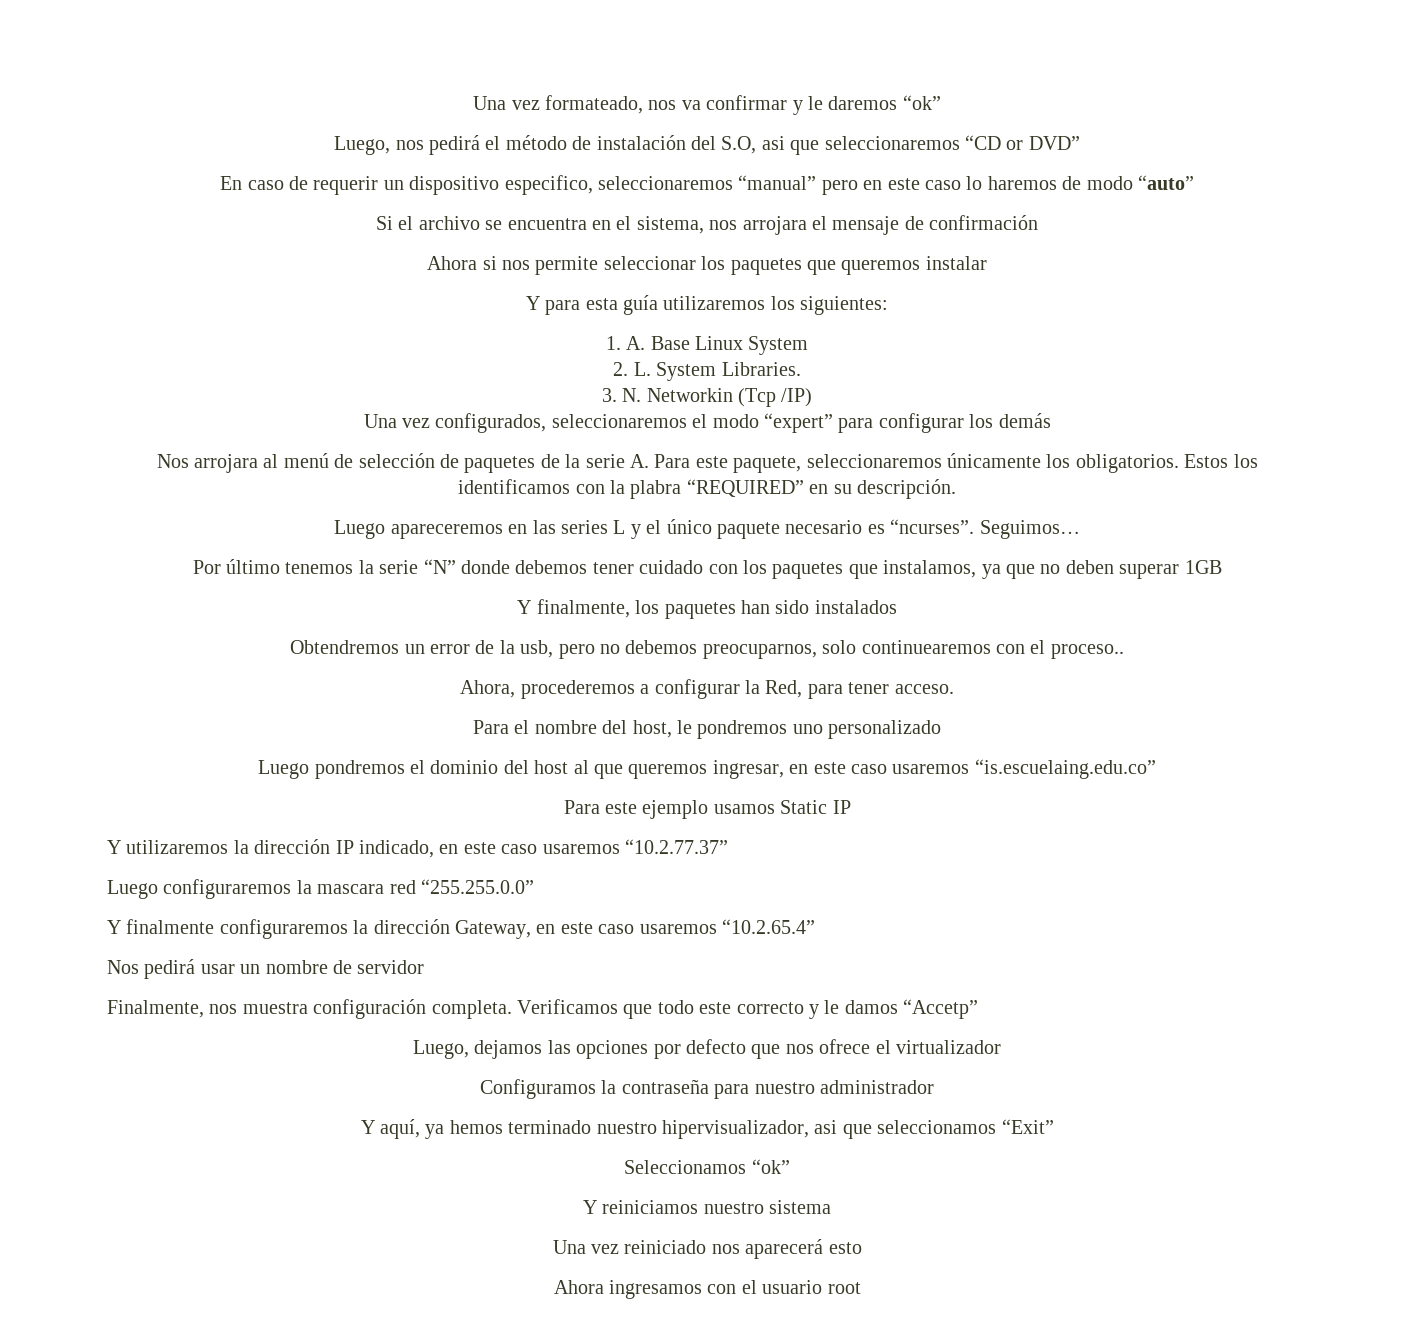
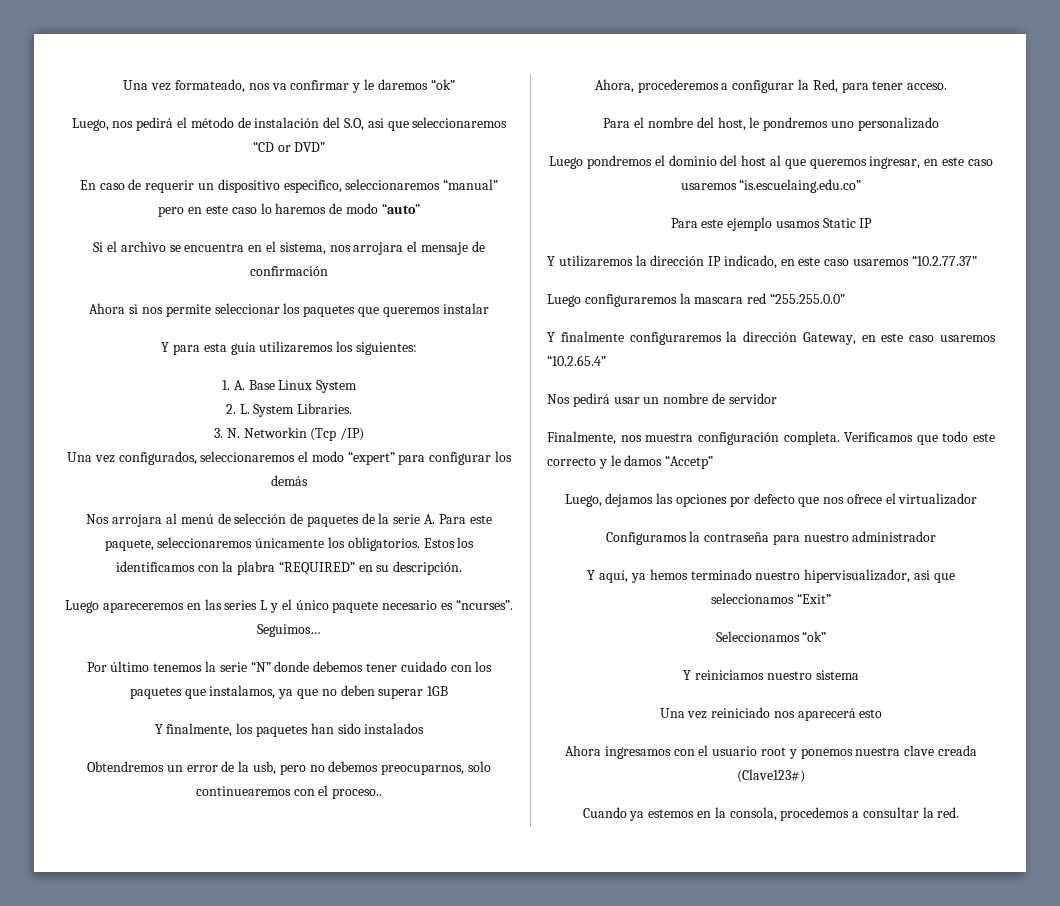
- Ahora ingresamos con el usuario root
+ Ahora ingresamos con el usuario root y ponemos nuestra clave creada (Clave123#)
+ Cuando ya estemos en la consola, procedemos a consultar la red.

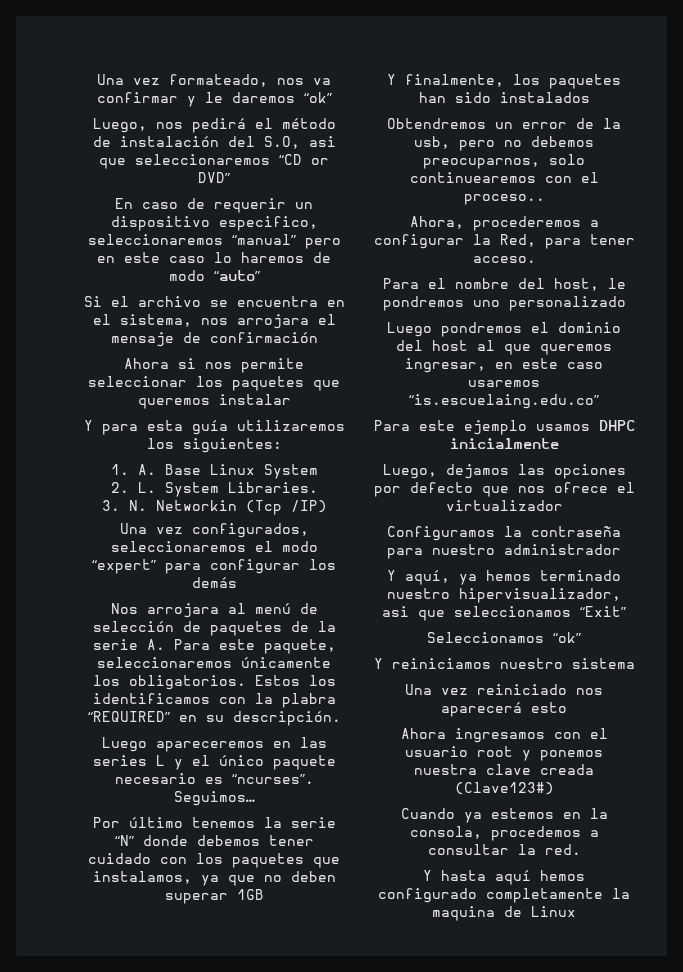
- Para este ejemplo usamos Static IP
- Y utilizaremos la dirección IP indicado, en este caso usaremos “10.2.77.37”
- Luego configuraremos la mascara red “255.255.0.0”
- Y finalmente configuraremos la dirección Gateway, en este caso usaremos “10.2.65.4”
- Nos pedirá usar un nombre de servidor
- Finalmente, nos muestra configuración completa. Verificamos que todo este correcto y le damos “Accetp”
+ Para este ejemplo usamos DHPC inicialmente
+ Y hasta aquí hemos configurado completamente la maquina de Linux

